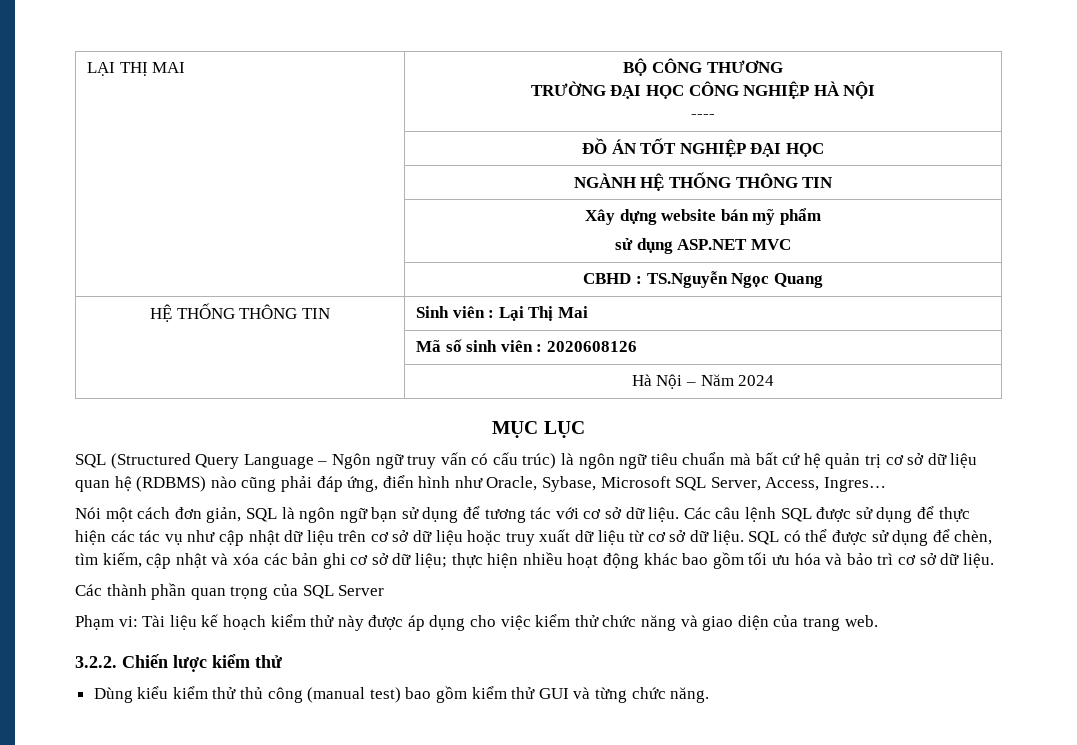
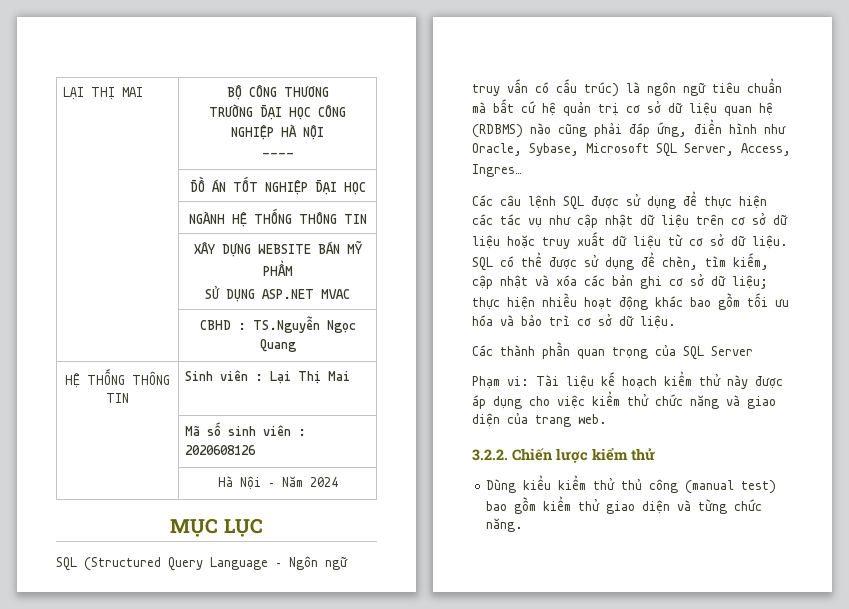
- | Xây dựng website bán mỹ phẩm
- sử dụng ASP.NET MVC
+ | XÂY DỰNG WEBSITE BÁN MỸ PHẨM
+ SỬ DỤNG ASP.NET MVAC
- Nói một cách đơn giản, SQL là ngôn ngữ bạn sử dụng để tương tác với cơ sở dữ liệu.
- Dùng kiểu kiểm thử thủ công (manual test) bao gồm kiểm thử GUI và từng chức năng.
+ Dùng kiểu kiểm thử thủ công (manual test) bao gồm kiểm thử giao diện và từng chức năng.

